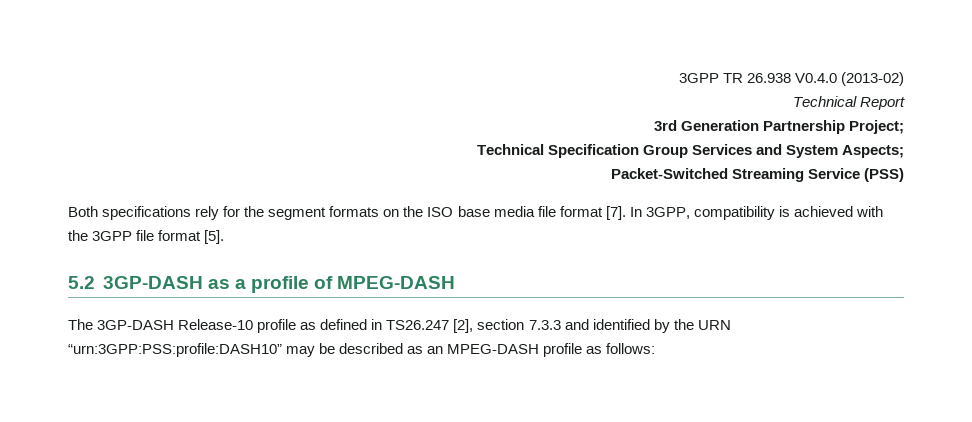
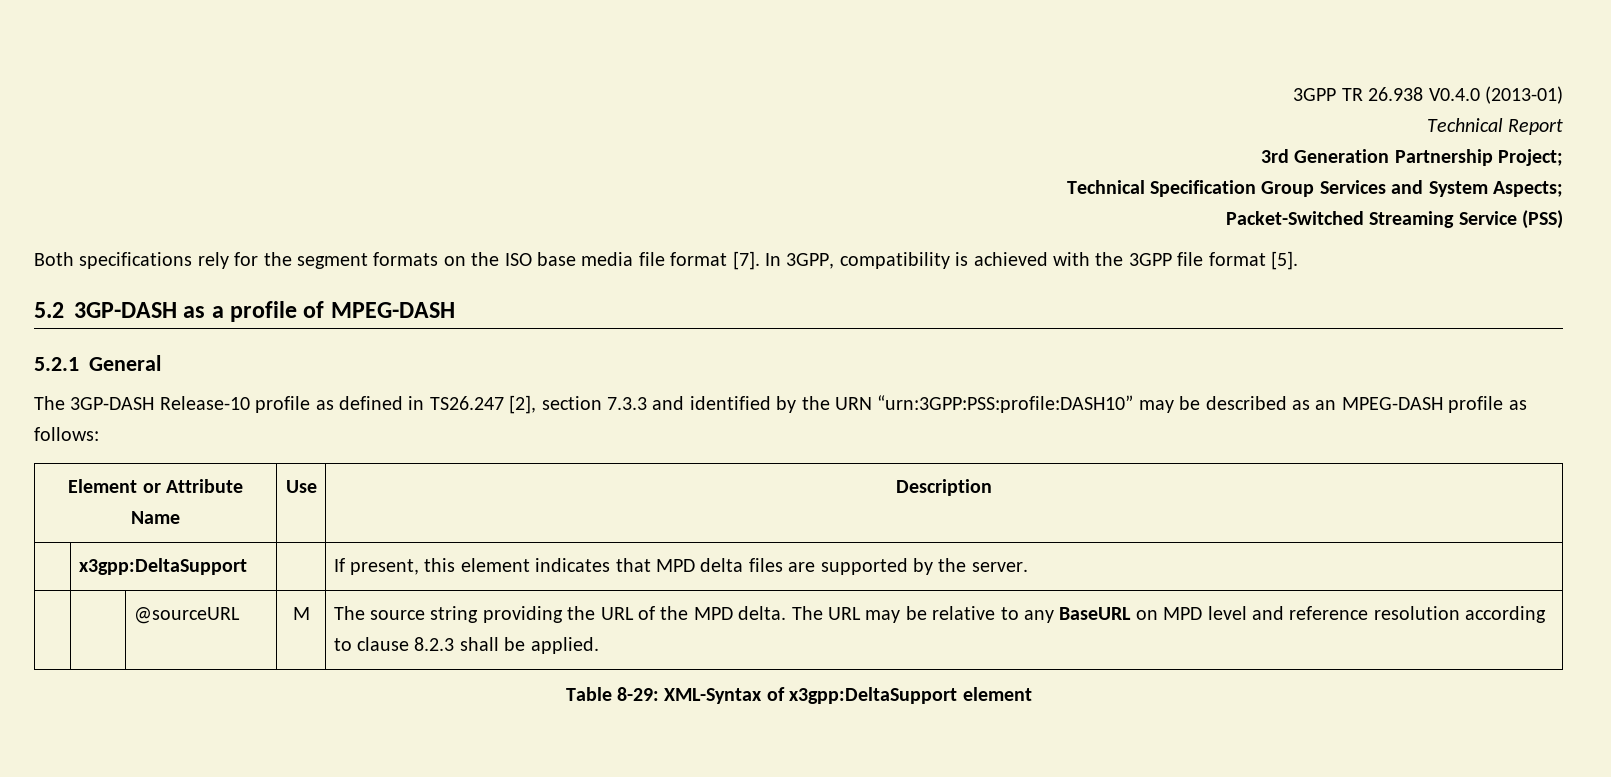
- 3GPP TR 26.938 V0.4.0 (2013-02)
+ 3GPP TR 26.938 V0.4.0 (2013-01)
+ 5.2.1 General
+ Element or Attribute Name | Use | Description
+ | x3gpp:DeltaSupport | | If present, this element indicates that MPD delta files are supported by the server.
+ | | @sourceURL | M | The source string providing the URL of the MPD delta. The URL may be relative to any BaseURL on MPD level and reference resolution according to clause 8.2.3 shall be applied.
+ Table 8-29: XML-Syntax of x3gpp:DeltaSupport element

